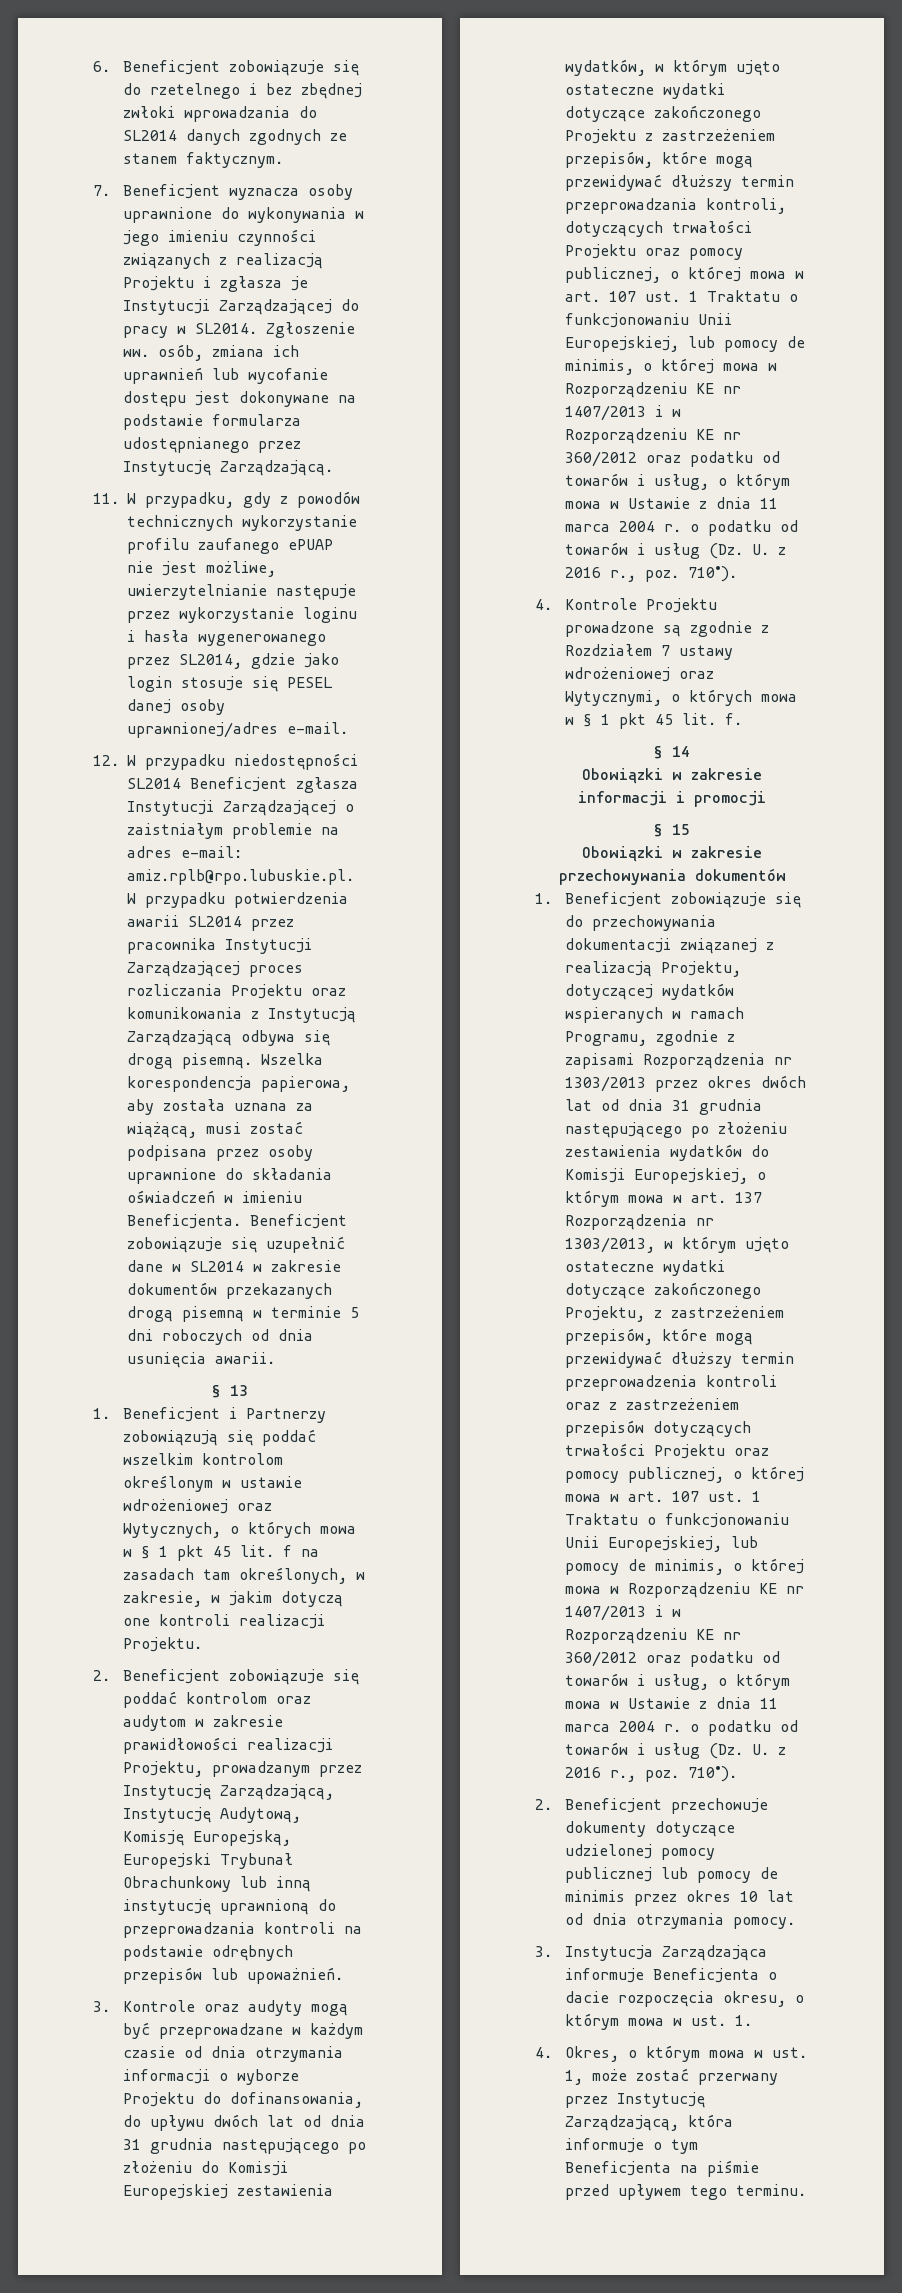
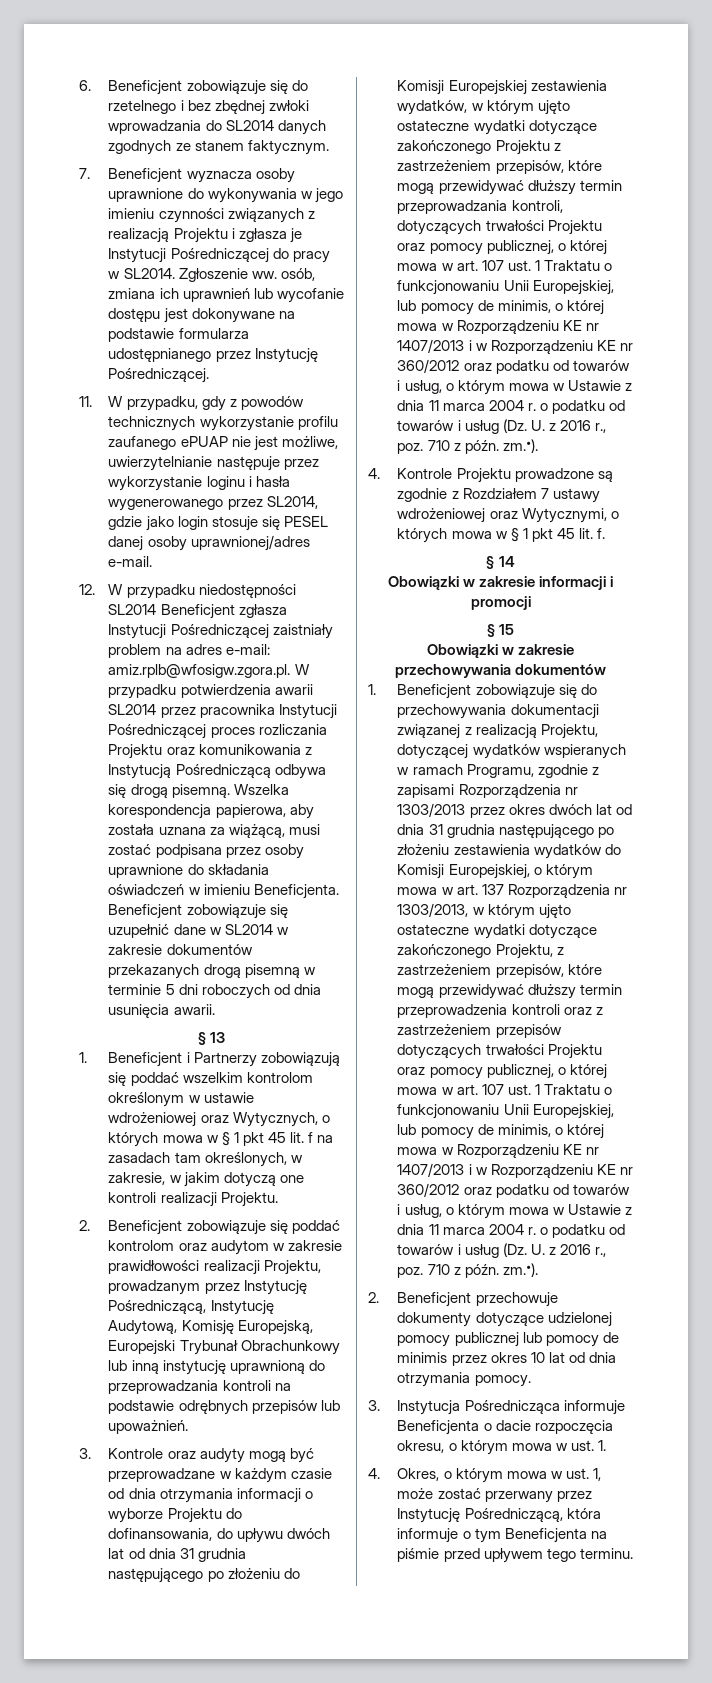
- 7. Beneficjent wyznacza osoby uprawnione do wykonywania w jego imieniu czynności związanych z realizacją Projektu i zgłasza je Instytucji Zarządzającej do pracy w SL2014.
+ 7. Beneficjent wyznacza osoby uprawnione do wykonywania w jego imieniu czynności związanych z realizacją Projektu i zgłasza je Instytucji Pośredniczącej do pracy w SL2014.
- Zgłoszenie ww. osób, zmiana ich uprawnień lub wycofanie dostępu jest dokonywane na podstawie formularza udostępnianego przez Instytucję Zarządzającą.
+ Zgłoszenie ww. osób, zmiana ich uprawnień lub wycofanie dostępu jest dokonywane na podstawie formularza udostępnianego przez Instytucję Pośredniczącej.
- 12. W przypadku niedostępności SL2014 Beneficjent zgłasza Instytucji Zarządzającej o zaistniałym problemie na adres e-mail: amiz.rplb@rpo.lubuskie.pl. W przypadku potwierdzenia awarii SL2014 przez pracownika Instytucji Zarządzającej proces rozliczania Projektu oraz komunikowania z Instytucją Zarządzającą odbywa się drogą pisemną.
+ 12. W przypadku niedostępności SL2014 Beneficjent zgłasza Instytucji Pośredniczącej zaistniały problem na adres e-mail: amiz.rplb@wfosigw.zgora.pl. W przypadku potwierdzenia awarii SL2014 przez pracownika Instytucji Pośredniczącej proces rozliczania Projektu oraz komunikowania z Instytucją Pośredniczącą odbywa się drogą pisemną.
- 2. Beneficjent zobowiązuje się poddać kontrolom oraz audytom w zakresie prawidłowości realizacji Projektu, prowadzanym przez Instytucję Zarządzającą, Instytucję Audytową, Komisję Europejską, Europejski Trybunał Obrachunkowy lub inną instytucję uprawnioną do przeprowadzania kontroli na podstawie odrębnych przepisów lub upoważnień.
+ 2. Beneficjent zobowiązuje się poddać kontrolom oraz audytom w zakresie prawidłowości realizacji Projektu, prowadzanym przez Instytucję Pośredniczącą, Instytucję Audytową, Komisję Europejską, Europejski Trybunał Obrachunkowy lub inną instytucję uprawnioną do przeprowadzania kontroli na podstawie odrębnych przepisów lub upoważnień.
- 3. Kontrole oraz audyty mogą być przeprowadzane w każdym czasie od dnia otrzymania informacji o wyborze Projektu do dofinansowania, do upływu dwóch lat od dnia 31 grudnia następującego po złożeniu do Komisji Europejskiej zestawienia wydatków, w którym ujęto ostateczne wydatki dotyczące zakończonego Projektu z zastrzeżeniem przepisów, które mogą przewidywać dłuższy termin przeprowadzania kontroli, dotyczących trwałości Projektu oraz pomocy publicznej, o której mowa w art. 107 ust. 1 Traktatu o funkcjonowaniu Unii Europejskiej, lub pomocy de minimis, o której mowa w Rozporządzeniu KE nr 1407/2013 i w Rozporządzeniu KE nr 360/2012 oraz podatku od towarów i usług, o którym mowa w Ustawie z dnia 11 marca 2004 r. o podatku od towarów i usług (Dz. U. z 2016 r., poz. 710•).
+ 3. Kontrole oraz audyty mogą być przeprowadzane w każdym czasie od dnia otrzymania informacji o wyborze Projektu do dofinansowania, do upływu dwóch lat od dnia 31 grudnia następującego po złożeniu do Komisji Europejskiej zestawienia wydatków, w którym ujęto ostateczne wydatki dotyczące zakończonego Projektu z zastrzeżeniem przepisów, które mogą przewidywać dłuższy termin przeprowadzania kontroli, dotyczących trwałości Projektu oraz pomocy publicznej, o której mowa w art. 107 ust. 1 Traktatu o funkcjonowaniu Unii Europejskiej, lub pomocy de minimis, o której mowa w Rozporządzeniu KE nr 1407/2013 i w Rozporządzeniu KE nr 360/2012 oraz podatku od towarów i usług, o którym mowa w Ustawie z dnia 11 marca 2004 r. o podatku od towarów i usług (Dz. U. z 2016 r., poz. 710 z późn. zm.•).
- 1. Beneficjent zobowiązuje się do przechowywania dokumentacji związanej z realizacją Projektu, dotyczącej wydatków wspieranych w ramach Programu, zgodnie z zapisami Rozporządzenia nr 1303/2013 przez okres dwóch lat od dnia 31 grudnia następującego po złożeniu zestawienia wydatków do Komisji Europejskiej, o którym mowa w art. 137 Rozporządzenia nr 1303/2013, w którym ujęto ostateczne wydatki dotyczące zakończonego Projektu, z zastrzeżeniem przepisów, które mogą przewidywać dłuższy termin przeprowadzenia kontroli oraz z zastrzeżeniem przepisów dotyczących trwałości Projektu oraz pomocy publicznej, o której mowa w art. 107 ust. 1 Traktatu o funkcjonowaniu Unii Europejskiej, lub pomocy de minimis, o której mowa w Rozporządzeniu KE nr 1407/2013 i w Rozporządzeniu KE nr 360/2012 oraz podatku od towarów i usług, o którym mowa w Ustawie z dnia 11 marca 2004 r. o podatku od towarów i usług (Dz. U. z 2016 r., poz. 710•).
+ 1. Beneficjent zobowiązuje się do przechowywania dokumentacji związanej z realizacją Projektu, dotyczącej wydatków wspieranych w ramach Programu, zgodnie z zapisami Rozporządzenia nr 1303/2013 przez okres dwóch lat od dnia 31 grudnia następującego po złożeniu zestawienia wydatków do Komisji Europejskiej, o którym mowa w art. 137 Rozporządzenia nr 1303/2013, w którym ujęto ostateczne wydatki dotyczące zakończonego Projektu, z zastrzeżeniem przepisów, które mogą przewidywać dłuższy termin przeprowadzenia kontroli oraz z zastrzeżeniem przepisów dotyczących trwałości Projektu oraz pomocy publicznej, o której mowa w art. 107 ust. 1 Traktatu o funkcjonowaniu Unii Europejskiej, lub pomocy de minimis, o której mowa w Rozporządzeniu KE nr 1407/2013 i w Rozporządzeniu KE nr 360/2012 oraz podatku od towarów i usług, o którym mowa w Ustawie z dnia 11 marca 2004 r. o podatku od towarów i usług (Dz. U. z 2016 r., poz. 710 z późn. zm.•).
- 3. Instytucja Zarządzająca informuje Beneficjenta o dacie rozpoczęcia okresu, o którym mowa w ust. 1.
+ 3. Instytucja Pośrednicząca informuje Beneficjenta o dacie rozpoczęcia okresu, o którym mowa w ust. 1.
- 4. Okres, o którym mowa w ust. 1, może zostać przerwany przez Instytucję Zarządzającą, która informuje o tym Beneficjenta na piśmie przed upływem tego terminu.
+ 4. Okres, o którym mowa w ust. 1, może zostać przerwany przez Instytucję Pośredniczącą, która informuje o tym Beneficjenta na piśmie przed upływem tego terminu.

